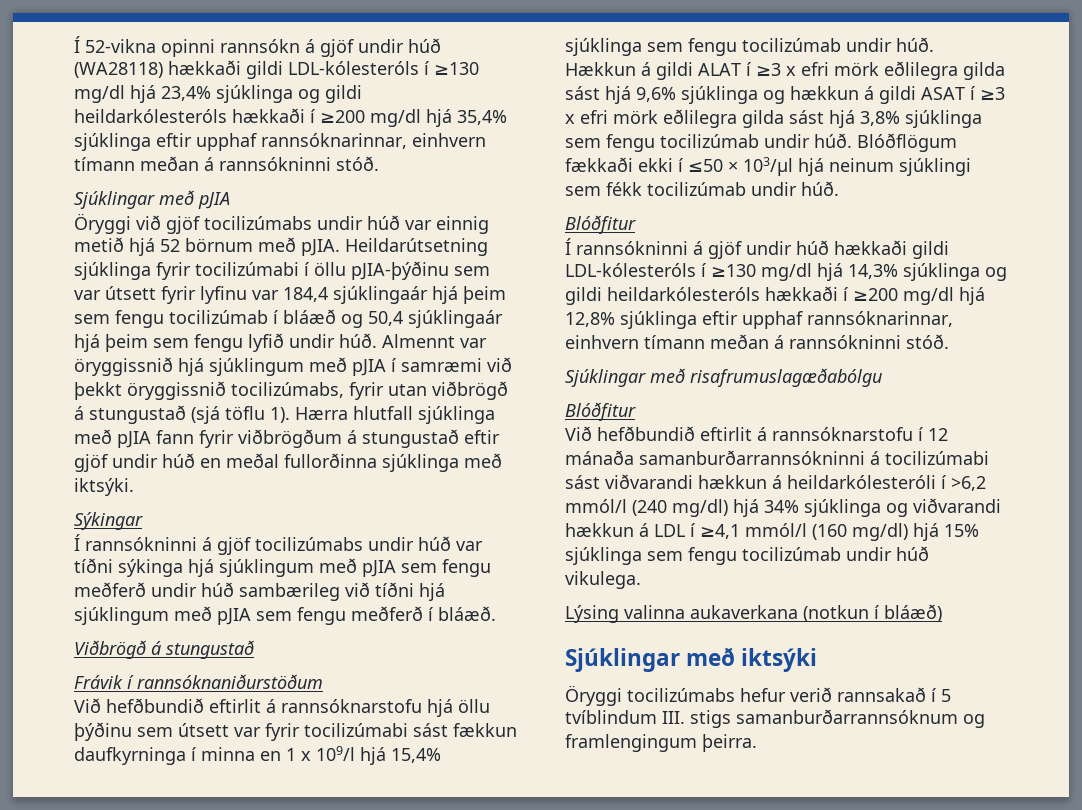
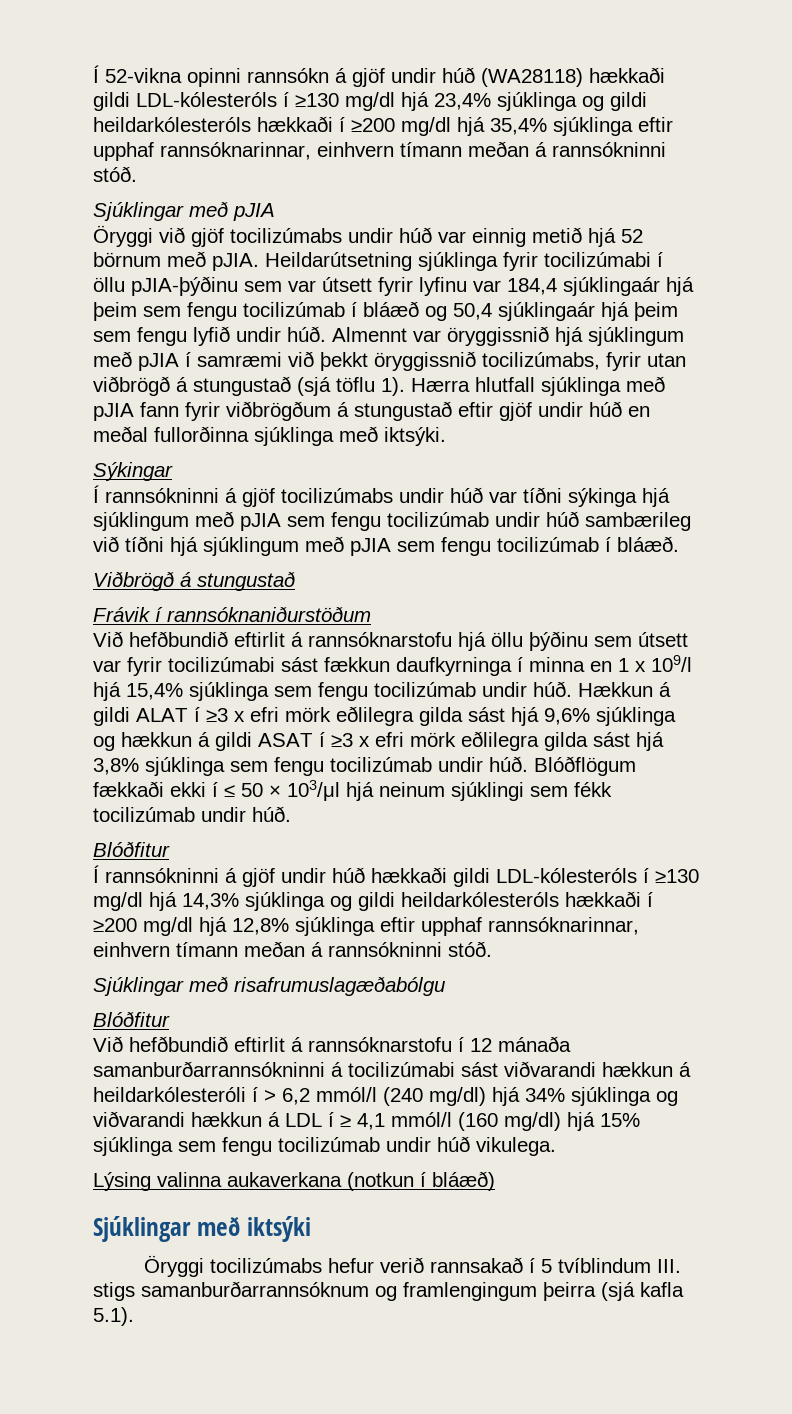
- Í rannsókninni á gjöf tocilizúmabs undir húð var tíðni sýkinga hjá sjúklingum með pJIA sem fengu meðferð undir húð sambærileg við tíðni hjá sjúklingum með pJIA sem fengu meðferð í bláæð.
+ Í rannsókninni á gjöf tocilizúmabs undir húð var tíðni sýkinga hjá sjúklingum með pJIA sem fengu tocilizúmab undir húð sambærileg við tíðni hjá sjúklingum með pJIA sem fengu tocilizúmab í bláæð.
- Blóðflögum fækkaði ekki í ≤50 × 103/μl hjá neinum sjúklingi sem fékk tocilizúmab undir húð.
+ Blóðflögum fækkaði ekki í ≤ 50 × 103/μl hjá neinum sjúklingi sem fékk tocilizúmab undir húð.
- Við hefðbundið eftirlit á rannsóknarstofu í 12 mánaða samanburðarrannsókninni á tocilizúmabi sást viðvarandi hækkun á heildarkólesteróli í >6,2 mmól/l (240 mg/dl) hjá 34% sjúklinga og viðvarandi hækkun á LDL í ≥4,1 mmól/l (160 mg/dl) hjá 15% sjúklinga sem fengu tocilizúmab undir húð vikulega.
+ Við hefðbundið eftirlit á rannsóknarstofu í 12 mánaða samanburðarrannsókninni á tocilizúmabi sást viðvarandi hækkun á heildarkólesteróli í > 6,2 mmól/l (240 mg/dl) hjá 34% sjúklinga og viðvarandi hækkun á LDL í ≥ 4,1 mmól/l (160 mg/dl) hjá 15% sjúklinga sem fengu tocilizúmab undir húð vikulega.
- Öryggi tocilizúmabs hefur verið rannsakað í 5 tvíblindum III. stigs samanburðarrannsóknum og framlengingum þeirra.
+ Öryggi tocilizúmabs hefur verið rannsakað í 5 tvíblindum III. stigs samanburðarrannsóknum og framlengingum þeirra (sjá kafla 5.1).

